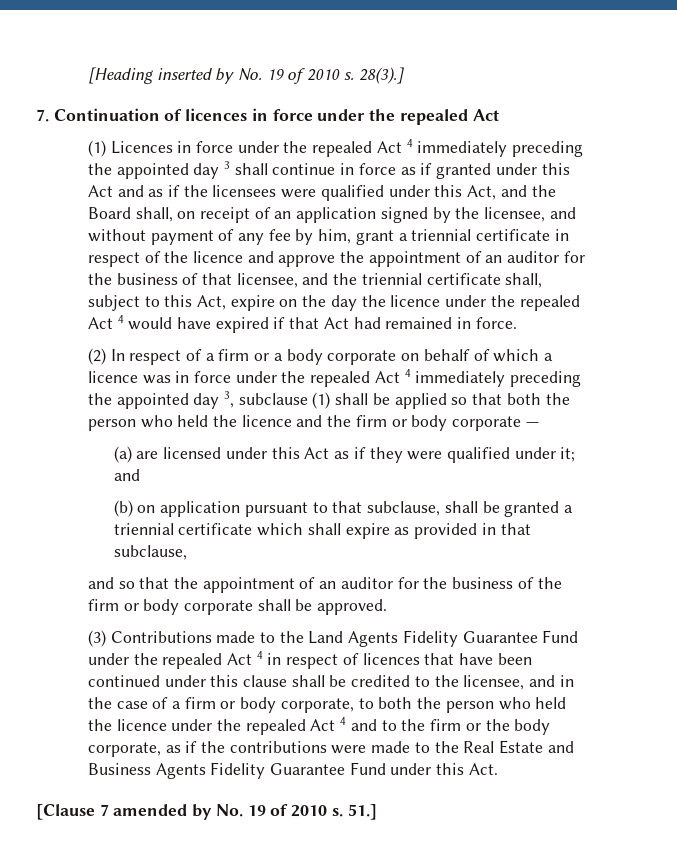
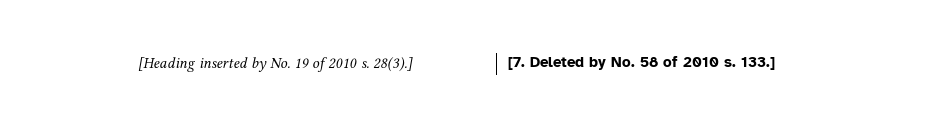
- 7. Continuation of licences in force under the repealed Act
- (1) Licences in force under the repealed Act 4 immediately preceding the appointed day 3 shall continue in force as if granted under this Act and as if the licensees were qualified under this Act, and the Board shall, on receipt of an application signed by the licensee, and without payment of any fee by him, grant a triennial certificate in respect of the licence and approve the appointment of an auditor for the business of that licensee, and the triennial certificate shall, subject to this Act, expire on the day the licence under the repealed Act 4 would have expired if that Act had remained in force.
- (2) In respect of a firm or a body corporate on behalf of which a licence was in force under the repealed Act 4 immediately preceding the appointed day 3, subclause (1) shall be applied so that both the person who held the licence and the firm or body corporate —
- (a) are licensed under this Act as if they were qualified under it; and
- (b) on application pursuant to that subclause, shall be granted a triennial certificate which shall expire as provided in that subclause,
- and so that the appointment of an auditor for the business of the firm or body corporate shall be approved.
- (3) Contributions made to the Land Agents Fidelity Guarantee Fund under the repealed Act 4 in respect of licences that have been continued under this clause shall be credited to the licensee, and in the case of a firm or body corporate, to both the person who held the licence under the repealed Act 4 and to the firm or the body corporate, as if the contributions were made to the Real Estate and Business Agents Fidelity Guarantee Fund under this Act.
- [Clause 7 amended by No. 19 of 2010 s. 51.]
+ [7. Deleted by No. 58 of 2010 s. 133.]

